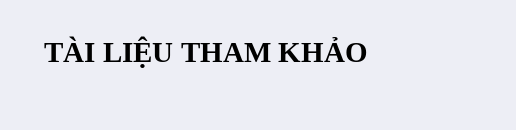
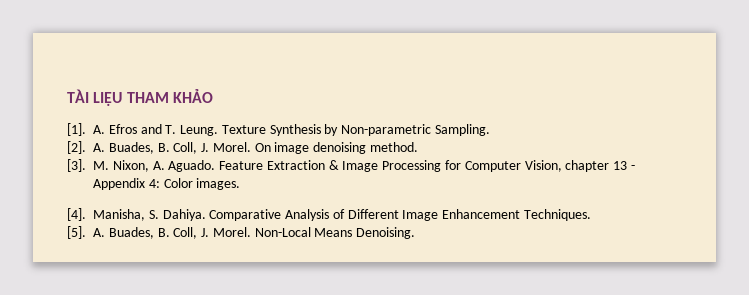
+ [1]. A. Efros and T. Leung. Texture Synthesis by Non-parametric Sampling.
+ [2]. A. Buades, B. Coll, J. Morel. On image denoising method.
+ [3]. M. Nixon, A. Aguado. Feature Extraction & Image Processing for Computer Vision, chapter 13 - Appendix 4: Color images.
+ [4]. Manisha, S. Dahiya. Comparative Analysis of Different Image Enhancement Techniques.
+ [5]. A. Buades, B. Coll, J. Morel. Non-Local Means Denoising.

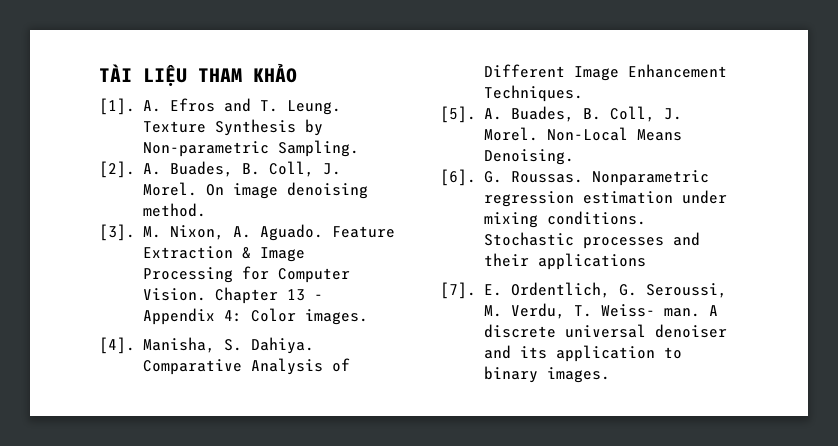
- Feature Extraction & Image Processing for Computer Vision, chapter 13 - Appendix 4: Color images.
+ Feature Extraction & Image Processing for Computer Vision. Chapter 13 - Appendix 4: Color images.
+ [6]. G. Roussas. Nonparametric regression estimation under mixing conditions. Stochastic processes and their applications
+ [7]. E. Ordentlich, G. Seroussi, M. Verdu, T. Weiss- man. A discrete universal denoiser and its application to binary images.

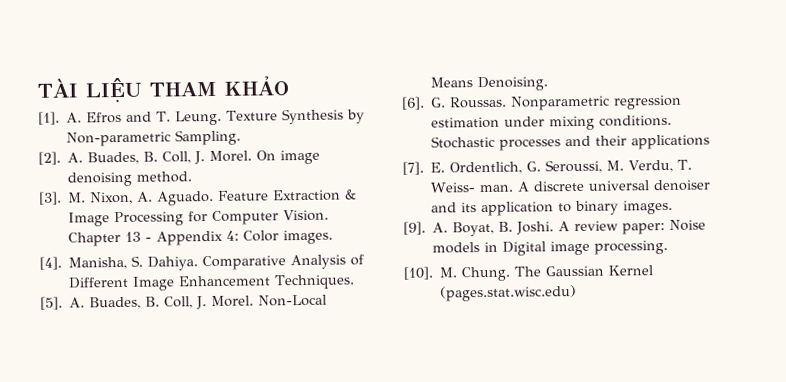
+ [9]. A. Boyat, B. Joshi. A review paper: Noise models in Digital image processing.
+ [10]. M. Chung. The Gaussian Kernel (pages.stat.wisc.edu)

